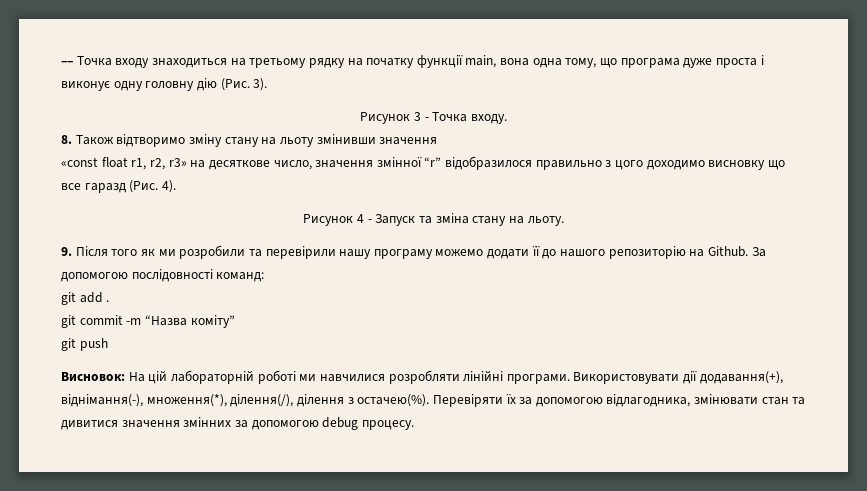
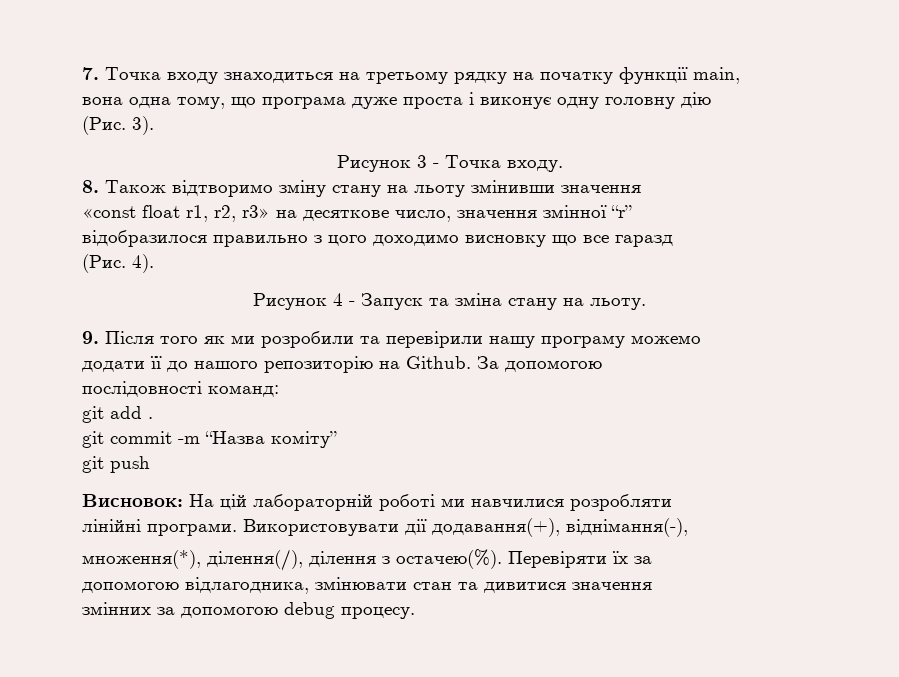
- –– Точка входу знаходиться на третьому рядку на початку функції main, вона одна тому, що програма дуже проста і виконує одну головну дію (Рис. 3).
+ 7. Точка входу знаходиться на третьому рядку на початку функції main,
+ вона одна тому, що програма дуже проста і виконує одну головну дію
+ (Рис. 3).
- «const float r1, r2, r3» на десяткове число, значення змінної “r” відобразилося правильно з цого доходимо висновку що все гаразд (Рис. 4).
+ «const float r1, r2, r3» на десяткове число, значення змінної “r”
+ відобразилося правильно з цого доходимо висновку що все гаразд
+ (Рис. 4).
- 9. Після того як ми розробили та перевірили нашу програму можемо додати її до нашого репозиторію на Github.
+ 9. Після того як ми розробили та перевірили нашу програму можемо
+ додати її до нашого репозиторію на Github.
- За допомогою послідовності команд:
+ За допомогою
+ послідовності команд:
- Висновок: На цій лабораторній роботі ми навчилися розробляти лінійні програми.
+ Висновок: На цій лабораторній роботі ми навчилися розробляти
+ лінійні програми.
- Використовувати дії додавання(+), віднімання(-), множення(*), ділення(/), ділення з остачею(%).
+ Використовувати дії додавання(+), віднімання(-),
+ множення(*), ділення(/), ділення з остачею(%).
- Перевіряти їх за допомогою відлагодника, змінювати стан та дивитися значення змінних за допомогою debug процесу.
+ Перевіряти їх за
+ допомогою відлагодника, змінювати стан та дивитися значення
+ змінних за допомогою debug процесу.

